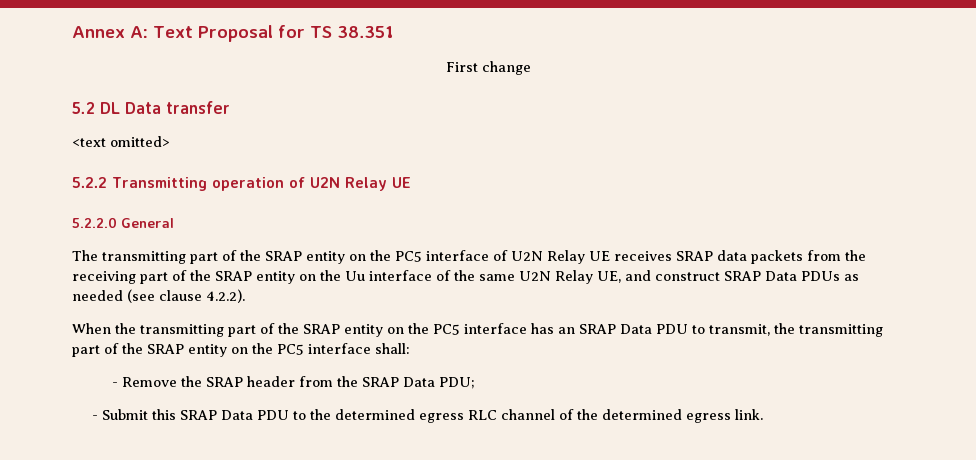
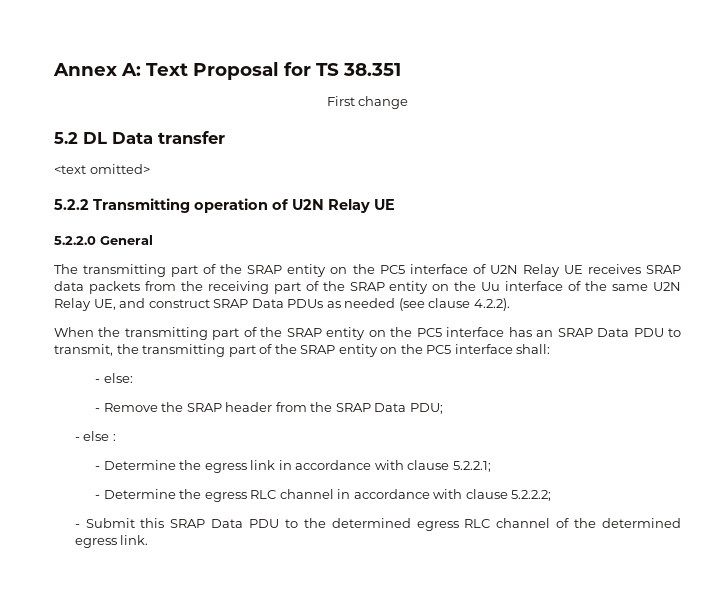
+ - else:
+ - else :
+ - Determine the egress link in accordance with clause 5.2.2.1;
+ - Determine the egress RLC channel in accordance with clause 5.2.2.2;

